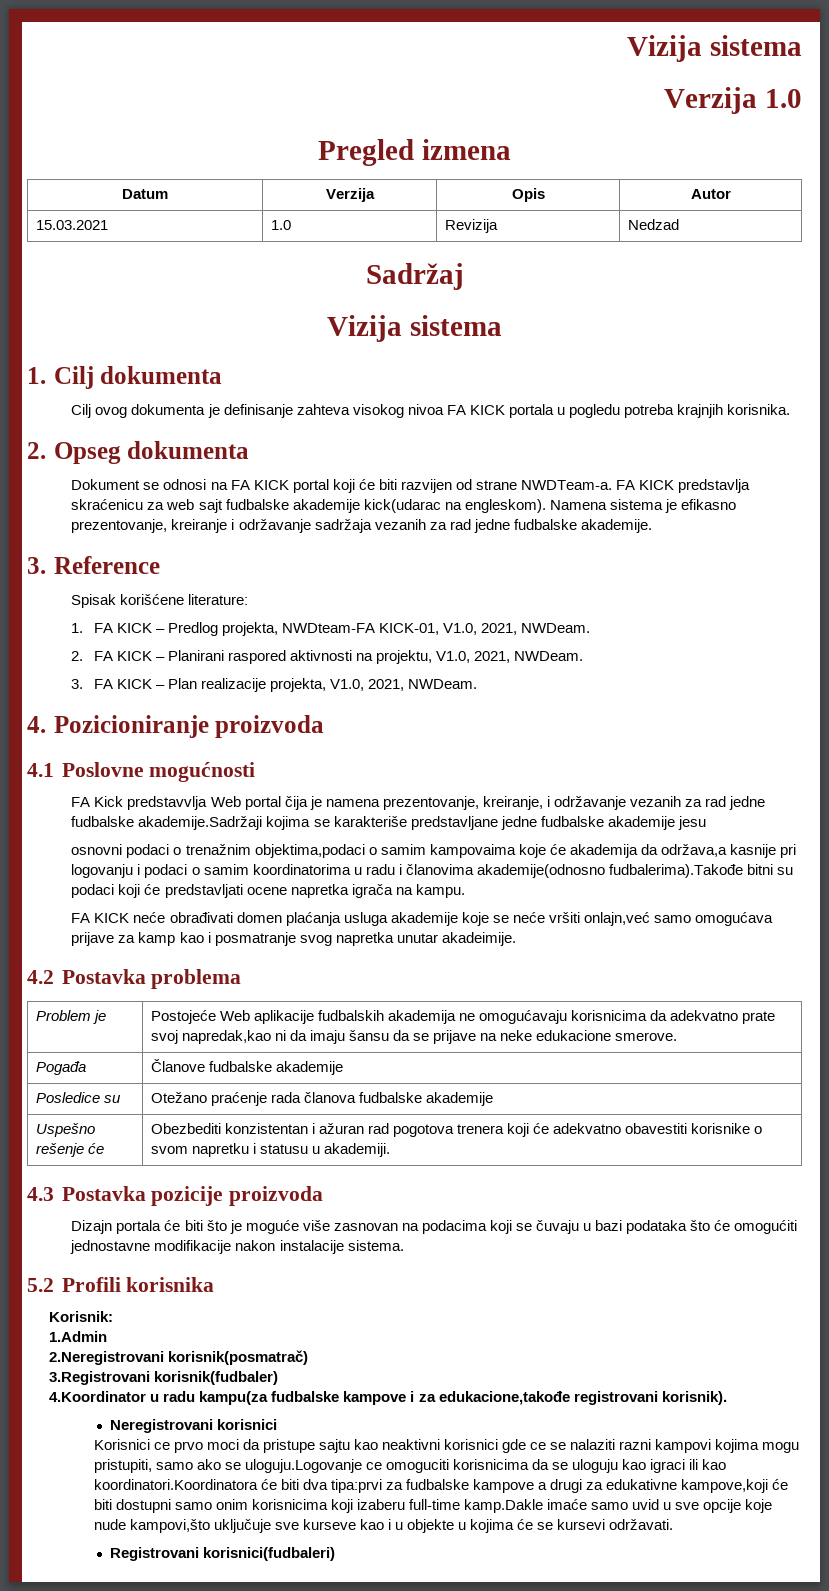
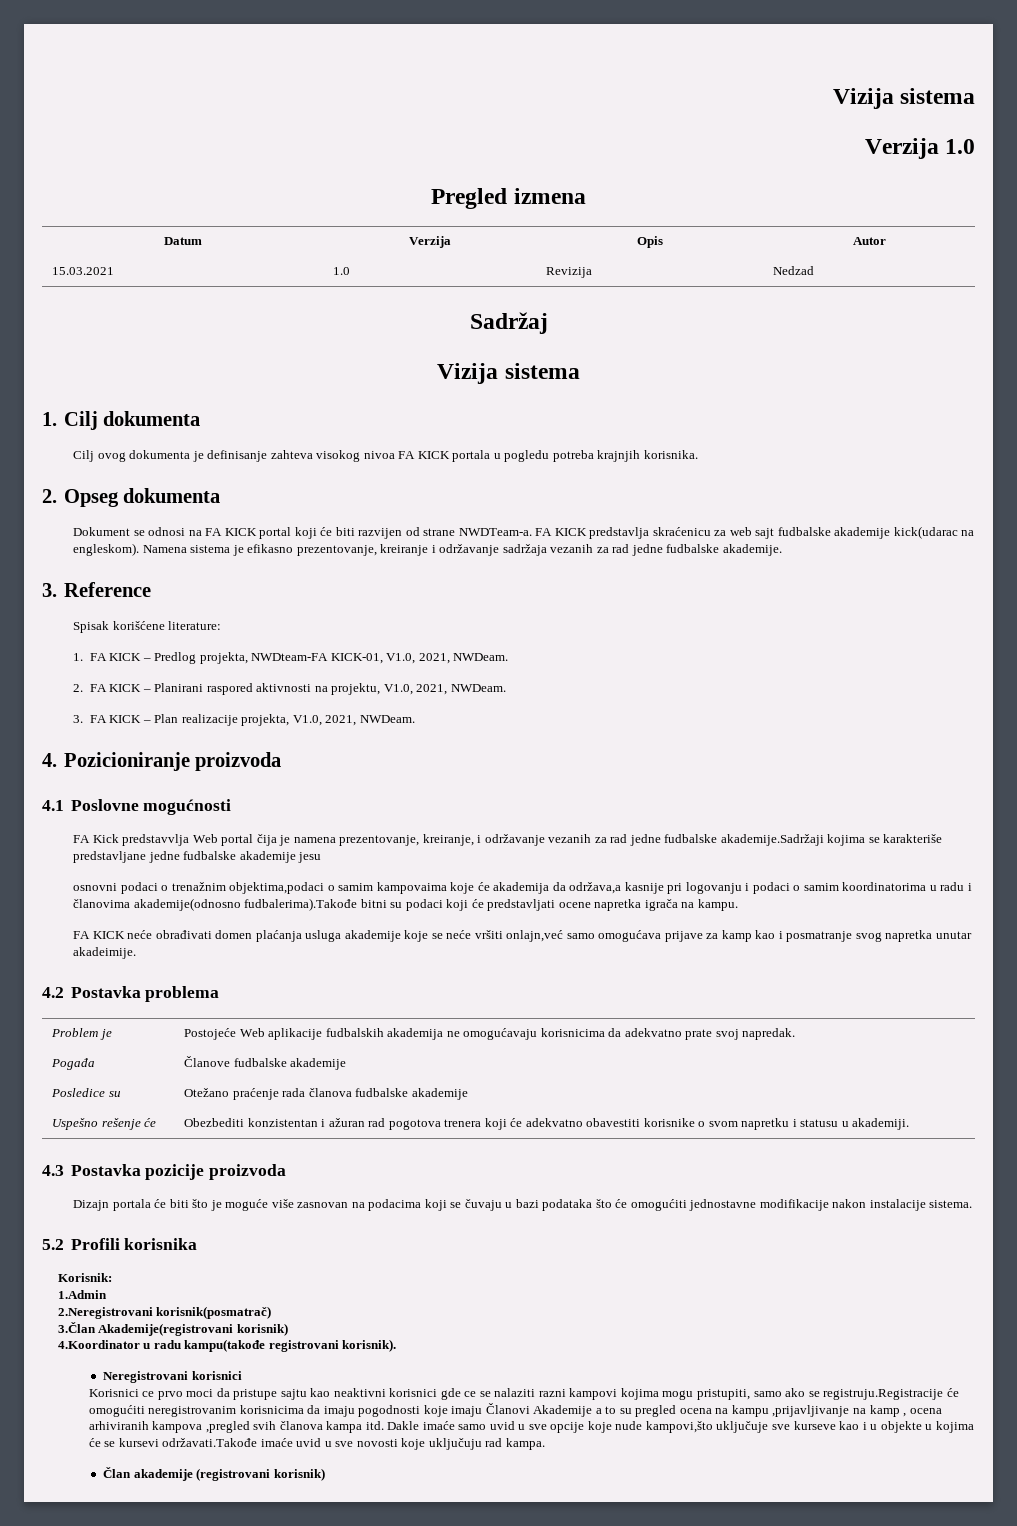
- Problem je | Postojeće Web aplikacije fudbalskih akademija ne omogućavaju korisnicima da adekvatno prate svoj napredak,kao ni da imaju šansu da se prijave na neke edukacione smerove.
+ Problem je | Postojeće Web aplikacije fudbalskih akademija ne omogućavaju korisnicima da adekvatno prate svoj napredak.
- 3.Registrovani korisnik(fudbaler)
+ 3.Član Akademije(registrovani korisnik)
- 4.Koordinator u radu kampu(za fudbalske kampove i za edukacione,takođe registrovani korisnik).
+ 4.Koordinator u radu kampu(takođe registrovani korisnik).
- Korisnici ce prvo moci da pristupe sajtu kao neaktivni korisnici gde ce se nalaziti razni kampovi kojima mogu pristupiti, samo ako se uloguju.Logovanje ce omoguciti korisnicima da se uloguju kao igraci ili kao koordinatori.Koordinatora će biti dva tipa:prvi za fudbalske kampove a drugi za edukativne kampove,koji će biti dostupni samo onim korisnicima koji izaberu full-time kamp.Dakle imaće samo uvid u sve opcije koje nude kampovi,što uključuje sve kurseve kao i u objekte u kojima će se kursevi održavati.
- Registrovani korisnici(fudbaleri)
+ Korisnici ce prvo moci da pristupe sajtu kao neaktivni korisnici gde ce se nalaziti razni kampovi kojima mogu pristupiti, samo ako se registruju.Registracije će omogućiti neregistrovanim korisnicima da imaju pogodnosti koje imaju Članovi Akademije a to su pregled ocena na kampu ,prijavljivanje na kamp , ocena arhiviranih kampova ,pregled svih članova kampa itd. Dakle imaće samo uvid u sve opcije koje nude kampovi,što uključuje sve kurseve kao i u objekte u kojima će se kursevi održavati.Takođe imaće uvid u sve novosti koje uključuju rad kampa.
+ Član akademije (registrovani korisnik)

